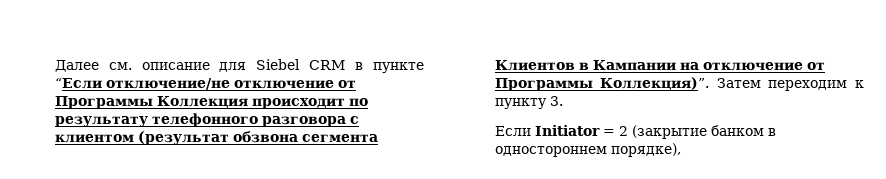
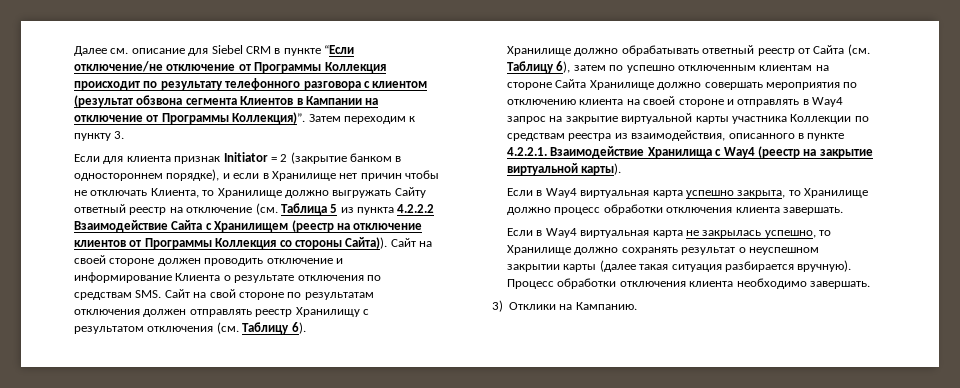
- Если Initiator = 2 (закрытие банком в одностороннем порядке),
+ Если для клиента признак Initiator = 2 (закрытие банком в одностороннем порядке), и если в Хранилище нет причин чтобы не отключать Клиента, то Хранилище должно выгружать Сайту ответный реестр на отключение (см. Таблица 5 из пункта 4.2.2.2 Взаимодействие Сайта с Хранилищем (реестр на отключение клиентов от Программы Коллекция со стороны Сайта)). Сайт на своей стороне должен проводить отключение и информирование Клиента о результате отключения по средствам SMS. Сайт на свой стороне по результатам отключения должен отправлять реестр Хранилищу с результатом отключения (см. Таблицу 6).
+ Хранилище должно обрабатывать ответный реестр от Сайта (см. Таблицу 6), затем по успешно отключенным клиентам на стороне Сайта Хранилище должно совершать мероприятия по отключению клиента на своей стороне и отправлять в Way4 запрос на закрытие виртуальной карты участника Коллекции по средствам реестра из взаимодействия, описанного в пункте 4.2.2.1. Взаимодействие Хранилища с Way4 (реестр на закрытие виртуальной карты).
+ Если в Way4 виртуальная карта успешно закрыта, то Хранилище должно процесс обработки отключения клиента завершать.
+ Если в Way4 виртуальная карта не закрылась успешно, то Хранилище должно сохранять результат о неуспешном закрытии карты (далее такая ситуация разбирается вручную). Процесс обработки отключения клиента необходимо завершать.
+ 3) Отклики на Кампанию.

